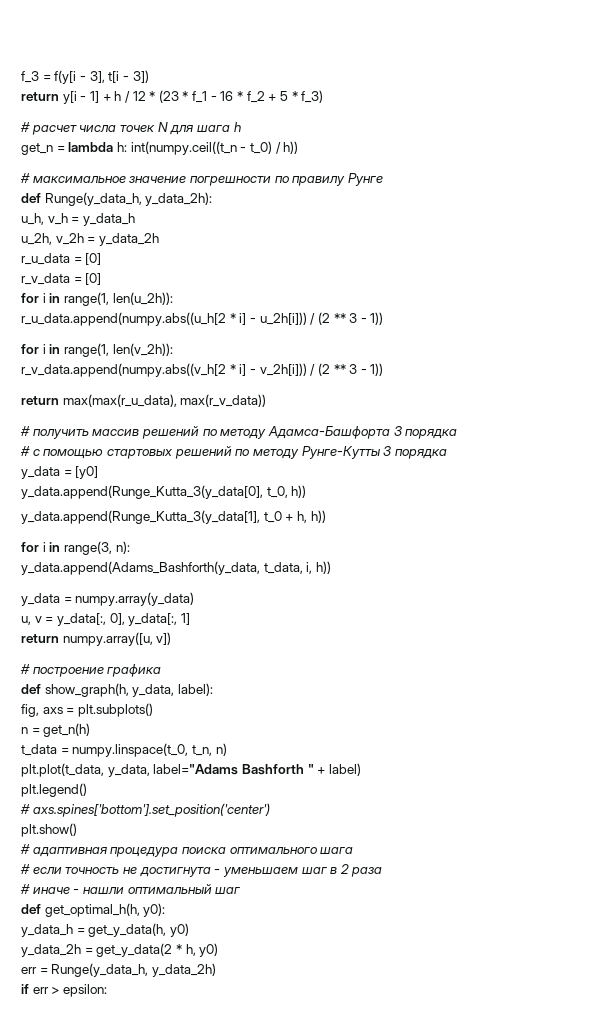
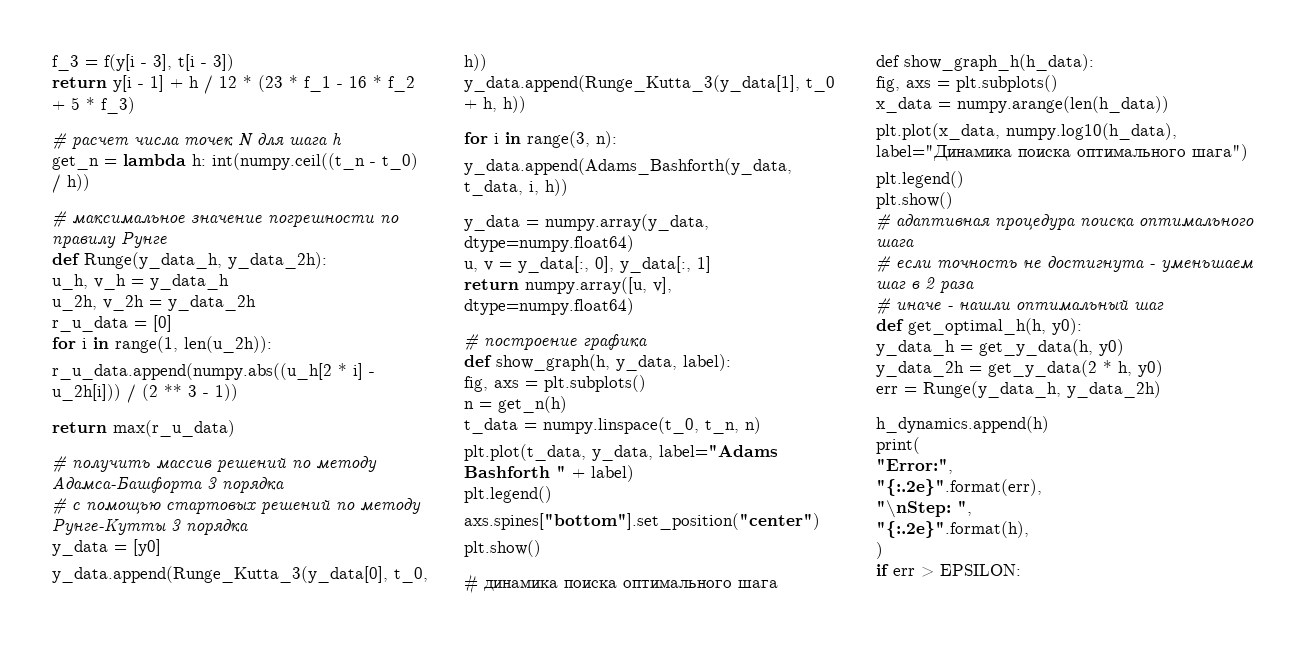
- r_v_data = [0]
- for i in range(1, len(v_2h)):
- r_v_data.append(numpy.abs((v_h[2 * i] - v_2h[i])) / (2 ** 3 - 1))
- return max(max(r_u_data), max(r_v_data))
+ return max(r_u_data)
- y_data = numpy.array(y_data)
+ y_data = numpy.array(y_data, dtype=numpy.float64)
- return numpy.array([u, v])
+ return numpy.array([u, v], dtype=numpy.float64)
- # axs.spines['bottom'].set_position('center')
+ axs.spines["bottom"].set_position("center")
+ plt.show()
+ # динамика поиска оптимального шага
+ def show_graph_h(h_data):
+ fig, axs = plt.subplots()
+ x_data = numpy.arange(len(h_data))
+ plt.plot(x_data, numpy.log10(h_data), label="Динамика поиска оптимального шага")
+ plt.legend()
+ h_dynamics.append(h)
+ print(
+ "Error:",
+ "{:.2e}".format(err),
+ "\nStep: ",
+ "{:.2e}".format(h),
+ )
- if err > epsilon:
+ if err > EPSILON:

